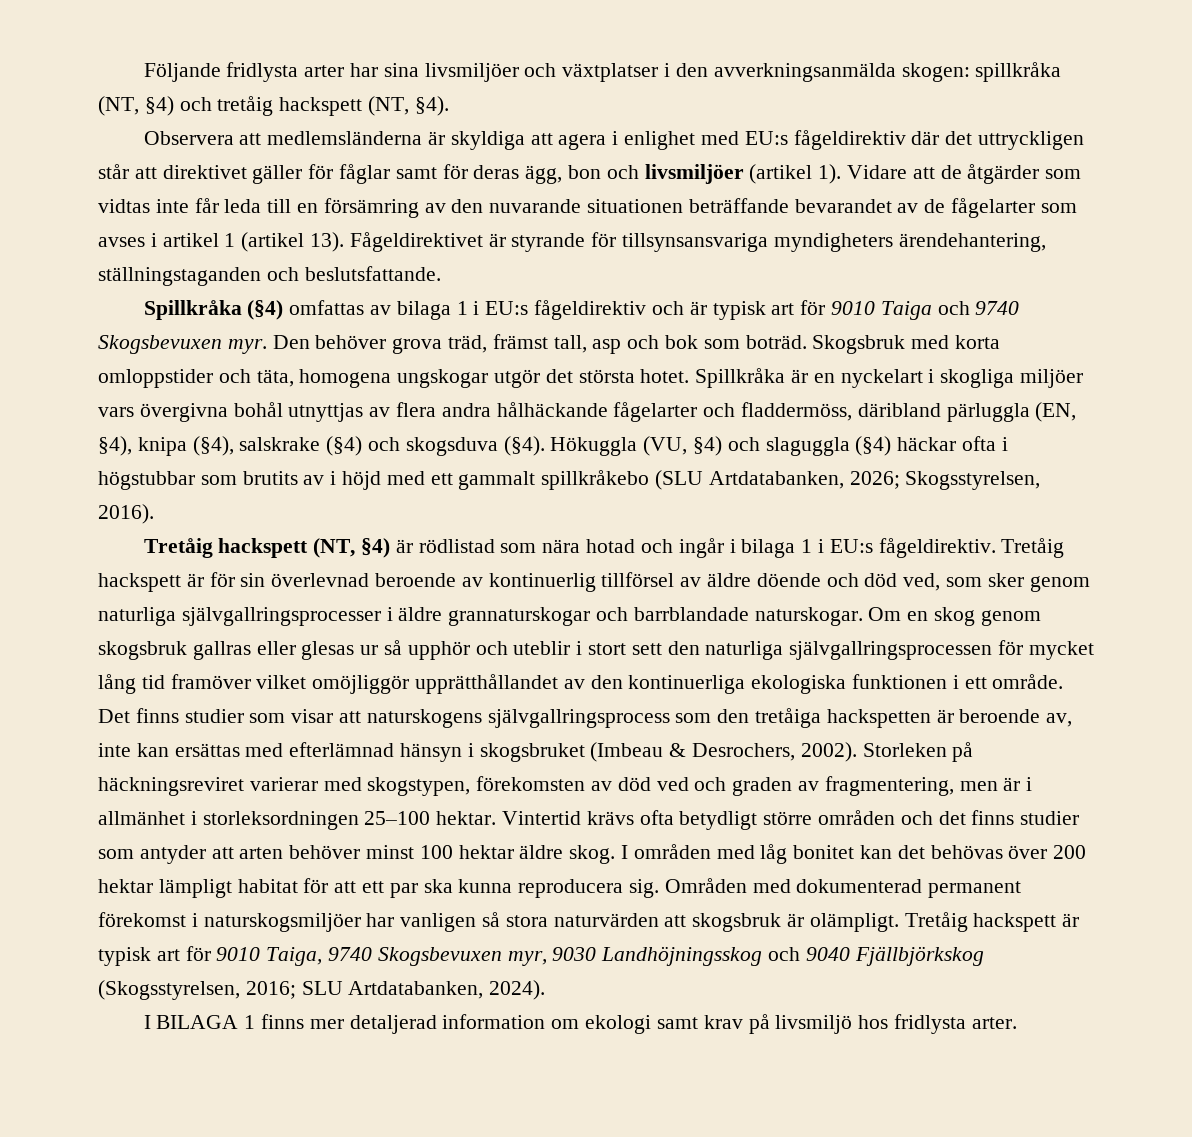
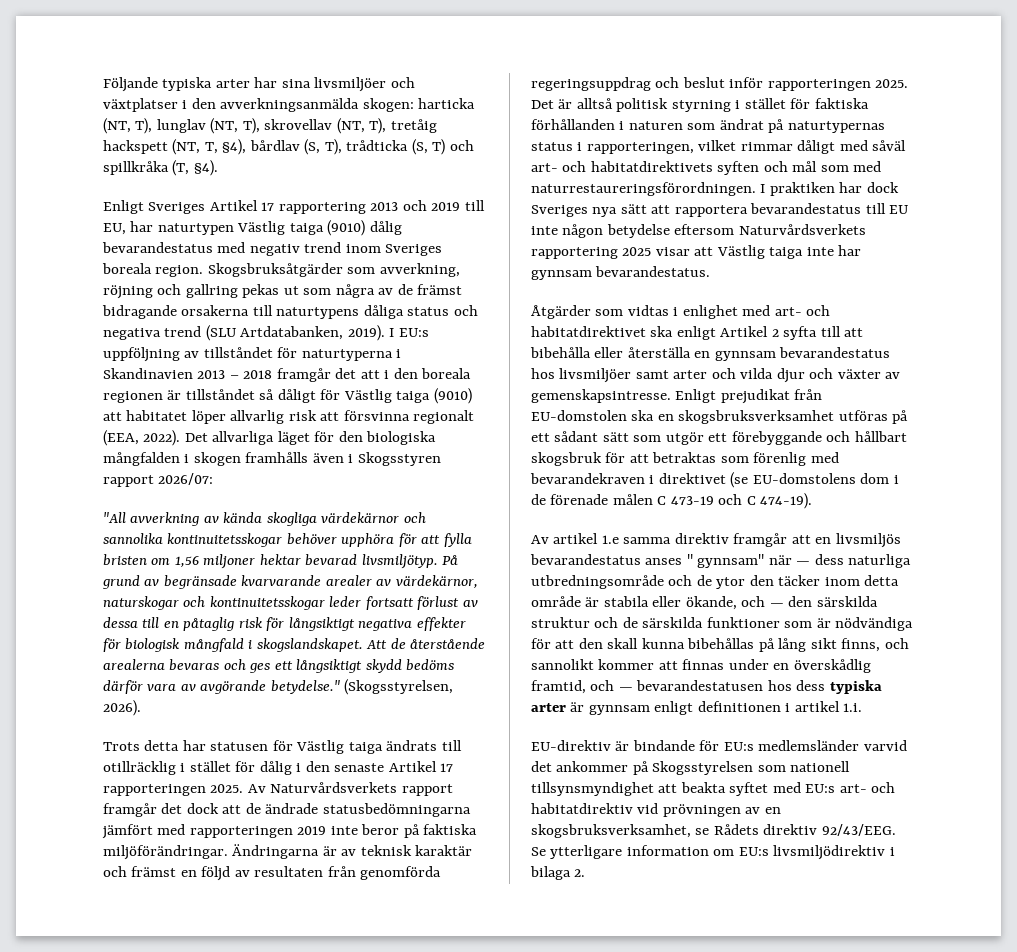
- Följande fridlysta arter har sina livsmiljöer och växtplatser i den avverkningsanmälda skogen: spillkråka (NT, §4) och tretåig hackspett (NT, §4).
- Observera att medlemsländerna är skyldiga att agera i enlighet med EU:s fågeldirektiv där det uttryckligen står att direktivet gäller för fåglar samt för deras ägg, bon och livsmiljöer (artikel 1). Vidare att de åtgärder som vidtas inte får leda till en försämring av den nuvarande situationen beträffande bevarandet av de fågelarter som avses i artikel 1 (artikel 13). Fågeldirektivet är styrande för tillsynsansvariga myndigheters ärendehantering, ställningstaganden och beslutsfattande.
- Spillkråka (§4) omfattas av bilaga 1 i EU:s fågeldirektiv och är typisk art för 9010 Taiga och 9740 Skogsbevuxen myr. Den behöver grova träd, främst tall, asp och bok som boträd. Skogsbruk med korta omloppstider och täta, homogena ungskogar utgör det största hotet. Spillkråka är en nyckelart i skogliga miljöer vars övergivna bohål utnyttjas av flera andra hålhäckande fågelarter och fladdermöss, däribland pärluggla (EN, §4), knipa (§4), salskrake (§4) och skogsduva (§4). Hökuggla (VU, §4) och slaguggla (§4) häckar ofta i högstubbar som brutits av i höjd med ett gammalt spillkråkebo (SLU Artdatabanken, 2026; Skogsstyrelsen, 2016).
- Tretåig hackspett (NT, §4) är rödlistad som nära hotad och ingår i bilaga 1 i EU:s fågeldirektiv. Tretåig hackspett är för sin överlevnad beroende av kontinuerlig tillförsel av äldre döende och död ved, som sker genom naturliga självgallringsprocesser i äldre grannaturskogar och barrblandade naturskogar. Om en skog genom skogsbruk gallras eller glesas ur så upphör och uteblir i stort sett den naturliga självgallringsprocessen för mycket lång tid framöver vilket omöjliggör upprätthållandet av den kontinuerliga ekologiska funktionen i ett område. Det finns studier som visar att naturskogens självgallringsprocess som den tretåiga hackspetten är beroende av, inte kan ersättas med efterlämnad hänsyn i skogsbruket (Imbeau & Desrochers, 2002). Storleken på häckningsreviret varierar med skogstypen, förekomsten av död ved och graden av fragmentering, men är i allmänhet i storleksordningen 25–100 hektar. Vintertid krävs ofta betydligt större områden och det finns studier som antyder att arten behöver minst 100 hektar äldre skog. I områden med låg bonitet kan det behövas över 200 hektar lämpligt habitat för att ett par ska kunna reproducera sig. Områden med dokumenterad permanent förekomst i naturskogsmiljöer har vanligen så stora naturvärden att skogsbruk är olämpligt. Tretåig hackspett är typisk art för 9010 Taiga, 9740 Skogsbevuxen myr, 9030 Landhöjningsskog och 9040 Fjällbjörkskog (Skogsstyrelsen, 2016; SLU Artdatabanken, 2024).
- I BILAGA 1 finns mer detaljerad information om ekologi samt krav på livsmiljö hos fridlysta arter.
+ Följande typiska arter har sina livsmiljöer och växtplatser i den avverkningsanmälda skogen: harticka (NT, T), lunglav (NT, T), skrovellav (NT, T), tretåig hackspett (NT, T, §4), bårdlav (S, T), trådticka (S, T) och spillkråka (T, §4).
+ Enligt Sveriges Artikel 17 rapportering 2013 och 2019 till EU, har naturtypen Västlig taiga (9010) dålig bevarandestatus med negativ trend inom Sveriges boreala region. Skogsbruksåtgärder som avverkning, röjning och gallring pekas ut som några av de främst bidragande orsakerna till naturtypens dåliga status och negativa trend (SLU Artdatabanken, 2019). I EU:s uppföljning av tillståndet för naturtyperna i Skandinavien 2013 – 2018 framgår det att i den boreala regionen är tillståndet så dåligt för Västlig taiga (9010) att habitatet löper allvarlig risk att försvinna regionalt (EEA, 2022). Det allvarliga läget för den biologiska mångfalden i skogen framhålls även i Skogsstyren rapport 2026/07:
+ "All avverkning av kända skogliga värdekärnor och sannolika kontinuitetsskogar behöver upphöra för att fylla bristen om 1,56 miljoner hektar bevarad livsmiljötyp. På grund av begränsade kvarvarande arealer av värdekärnor, naturskogar och kontinuitetsskogar leder fortsatt förlust av dessa till en påtaglig risk för långsiktigt negativa effekter för biologisk mångfald i skogslandskapet. Att de återstående arealerna bevaras och ges ett långsiktigt skydd bedöms därför vara av avgörande betydelse." (Skogsstyrelsen, 2026).
+ Trots detta har statusen för Västlig taiga ändrats till otillräcklig i stället för dålig i den senaste Artikel 17 rapporteringen 2025. Av Naturvårdsverkets rapport framgår det dock att de ändrade statusbedömningarna jämfört med rapporteringen 2019 inte beror på faktiska miljöförändringar. Ändringarna är av teknisk karaktär och främst en följd av resultaten från genomförda regeringsuppdrag och beslut inför rapporteringen 2025. Det är alltså politisk styrning i stället för faktiska förhållanden i naturen som ändrat på naturtypernas status i rapporteringen, vilket rimmar dåligt med såväl art- och habitatdirektivets syften och mål som med naturrestaureringsförordningen. I praktiken har dock Sveriges nya sätt att rapportera bevarandestatus till EU inte någon betydelse eftersom Naturvårdsverkets rapportering 2025 visar att Västlig taiga inte har gynnsam bevarandestatus.
+ Åtgärder som vidtas i enlighet med art- och habitatdirektivet ska enligt Artikel 2 syfta till att bibehålla eller återställa en gynnsam bevarandestatus hos livsmiljöer samt arter och vilda djur och växter av gemenskapsintresse. Enligt prejudikat från EU-domstolen ska en skogsbruksverksamhet utföras på ett sådant sätt som utgör ett förebyggande och hållbart skogsbruk för att betraktas som förenlig med bevarandekraven i direktivet (se EU-domstolens dom i de förenade målen C 473-19 och C 474-19).
+ Av artikel 1.e samma direktiv framgår att en livsmiljös bevarandestatus anses " gynnsam" när — dess naturliga utbredningsområde och de ytor den täcker inom detta område är stabila eller ökande, och — den särskilda struktur och de särskilda funktioner som är nödvändiga för att den skall kunna bibehållas på lång sikt finns, och sannolikt kommer att finnas under en överskådlig framtid, och — bevarandestatusen hos dess typiska arter är gynnsam enligt definitionen i artikel 1.i.
+ EU-direktiv är bindande för EU:s medlemsländer varvid det ankommer på Skogsstyrelsen som nationell tillsynsmyndighet att beakta syftet med EU:s art- och habitatdirektiv vid prövningen av en skogsbruksverksamhet, se Rådets direktiv 92/43/EEG. Se ytterligare information om EU:s livsmiljödirektiv i bilaga 2.

